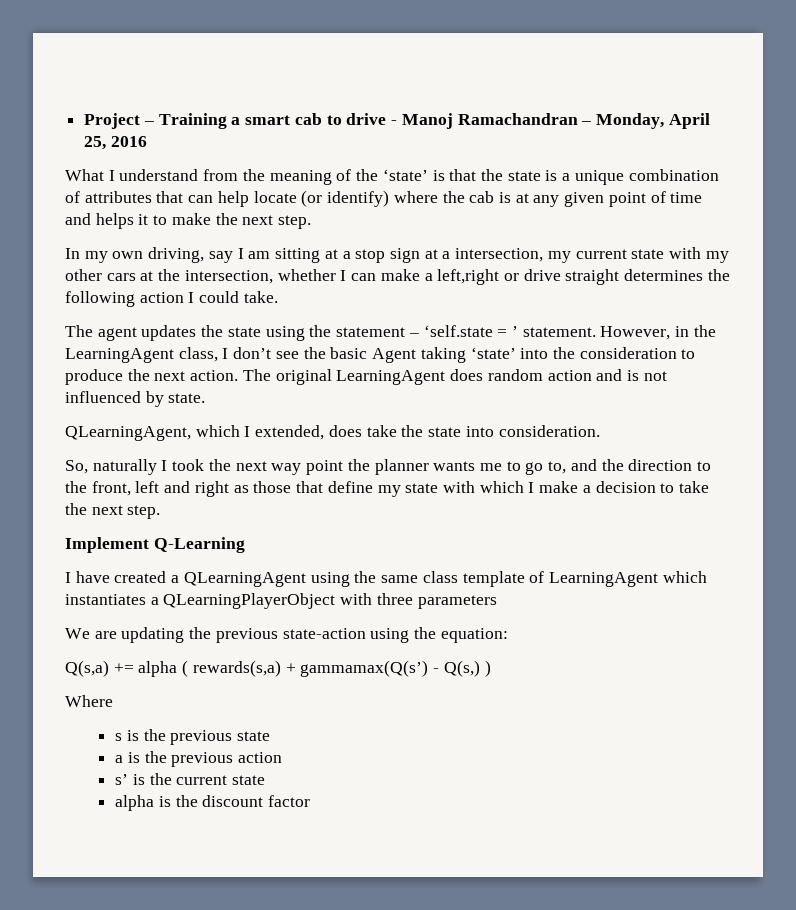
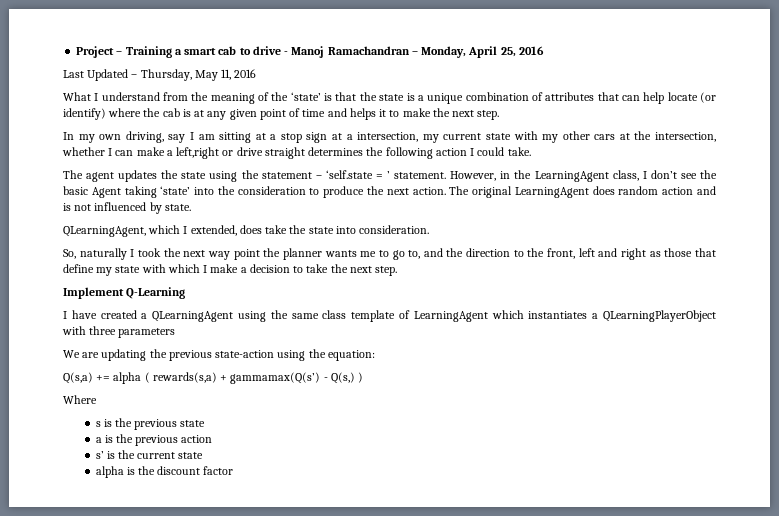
+ Last Updated – Thursday, May 11, 2016

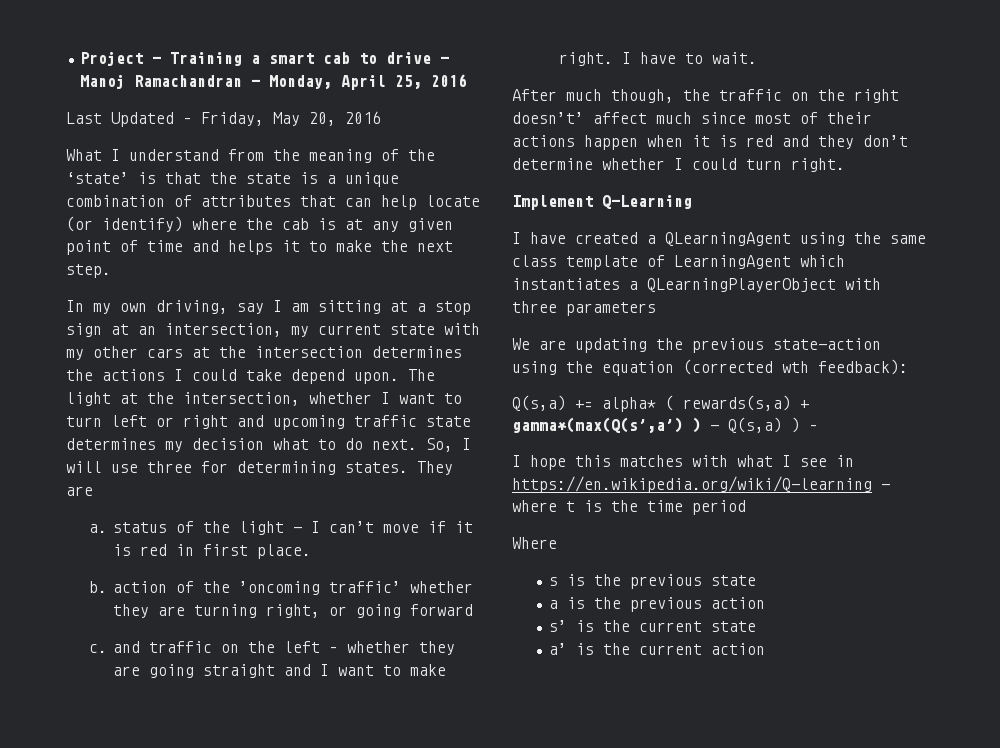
- Last Updated – Thursday, May 11, 2016
+ Last Updated – Friday, May 20, 2016
- In my own driving, say I am sitting at a stop sign at a intersection, my current state with my other cars at the intersection, whether I can make a left,right or drive straight determines the following action I could take.
- The agent updates the state using the statement – ‘self.state = ’ statement. However, in the LearningAgent class, I don’t see the basic Agent taking ‘state’ into the consideration to produce the next action. The original LearningAgent does random action and is not influenced by state.
- QLearningAgent, which I extended, does take the state into consideration.
- So, naturally I took the next way point the planner wants me to go to, and the direction to the front, left and right as those that define my state with which I make a decision to take the next step.
+ In my own driving, say I am sitting at a stop sign at an intersection, my current state with my other cars at the intersection determines the actions I could take depend upon. The light at the intersection, whether I want to turn left or right and upcoming traffic state determines my decision what to do next. So, I will use three for determining states. They are
+ a. status of the light - I can’t move if it is red in first place.
+ b. action of the ’oncoming traffic’ whether they are turning right, or going forward
+ c. and traffic on the left – whether they are going straight and I want to make right. I have to wait.
+ After much though, the traffic on the right doesn’t’ affect much since most of their actions happen when it is red and they don’t determine whether I could turn right.
- We are updating the previous state-action using the equation:
+ We are updating the previous state-action using the equation (corrected wth feedback):
- Q(s,a) += alpha ( rewards(s,a) + gammamax(Q(s’) - Q(s,) )
+ Q(s,a) += alpha* ( rewards(s,a) + gamma*(max(Q(s’,a’) ) - Q(s,a) ) –
+ I hope this matches with what I see in https://en.wikipedia.org/wiki/Q-learning - where t is the time period
- alpha is the discount factor
+ a’ is the current action

